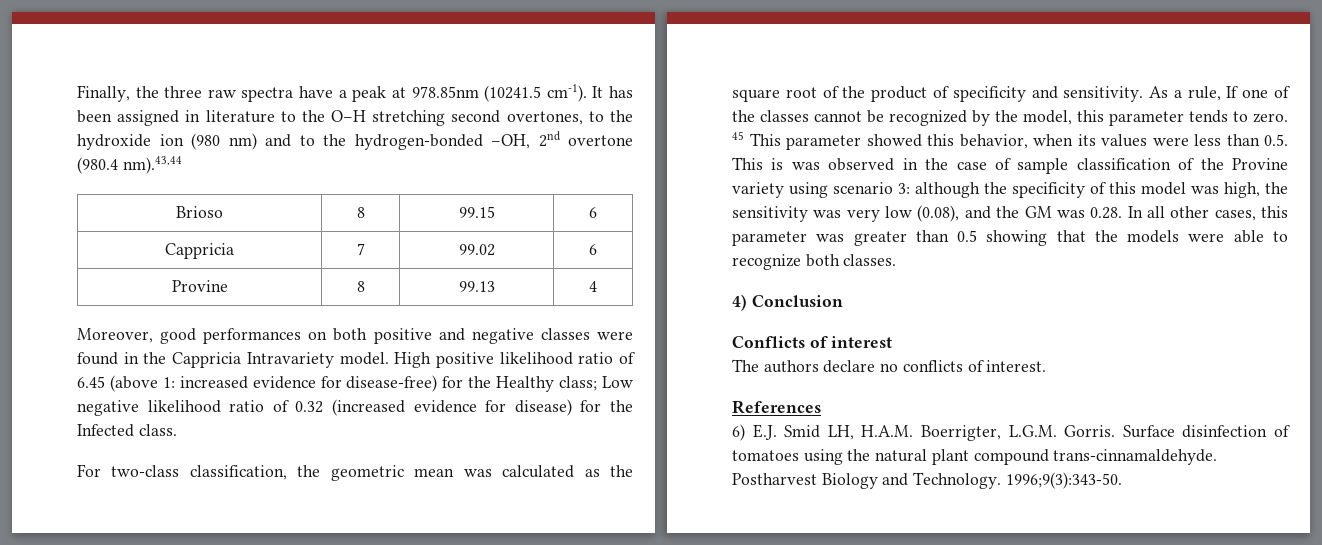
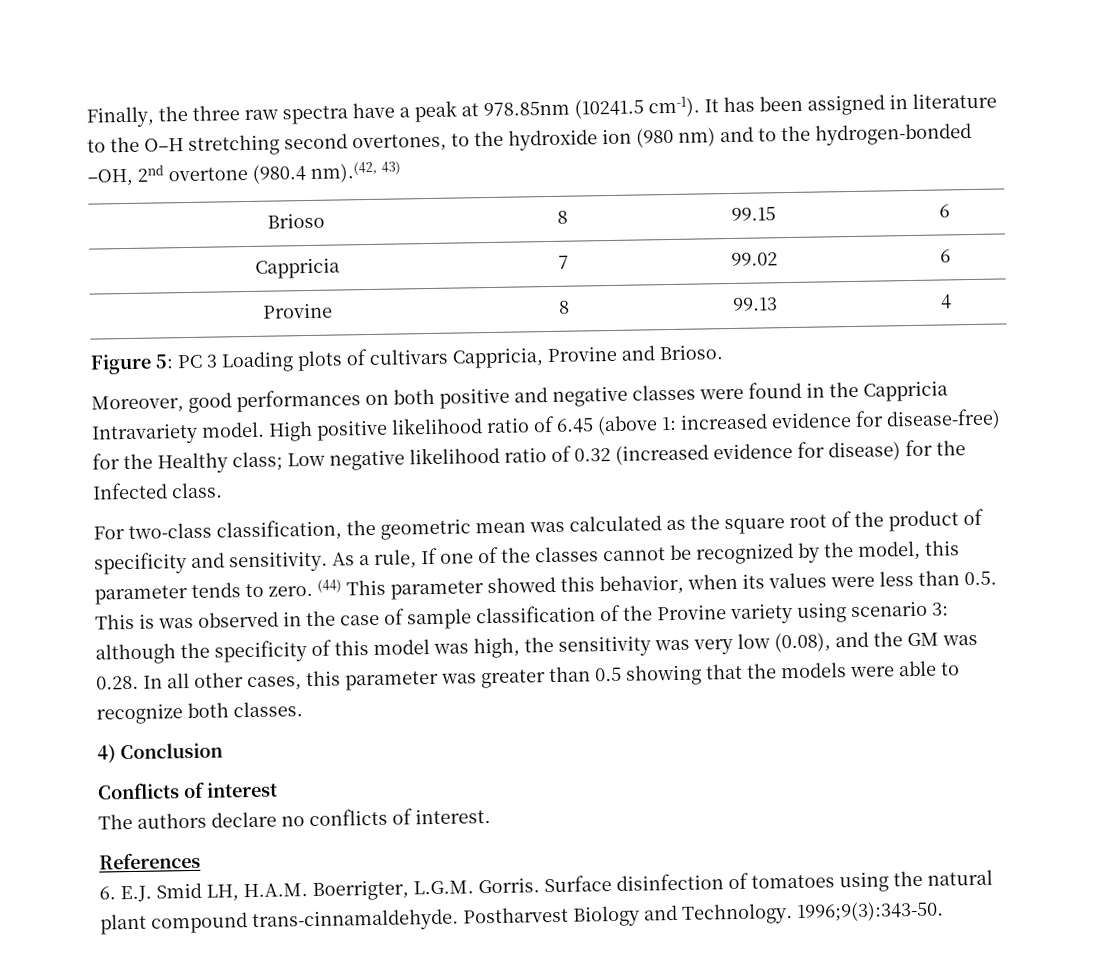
- It has been assigned in literature to the O–H stretching second overtones, to the hydroxide ion (980 nm) and to the hydrogen-bonded –OH, 2nd overtone (980.4 nm).43,44
+ It has been assigned in literature to the O–H stretching second overtones, to the hydroxide ion (980 nm) and to the hydrogen-bonded –OH, 2nd overtone (980.4 nm).(42, 43)
+ Figure 5: PC 3 Loading plots of cultivars Cappricia, Provine and Brioso.
- 45 This parameter showed this behavior, when its values were less than 0.5. This is was observed in the case of sample classification of the Provine variety using scenario 3:
+ (44) This parameter showed this behavior, when its values were less than 0.5. This is was observed in the case of sample classification of the Provine variety using scenario 3:
- 6) E.J. Smid LH, H.A.M. Boerrigter, L.G.M. Gorris.
+ 6. E.J. Smid LH, H.A.M. Boerrigter, L.G.M. Gorris.

